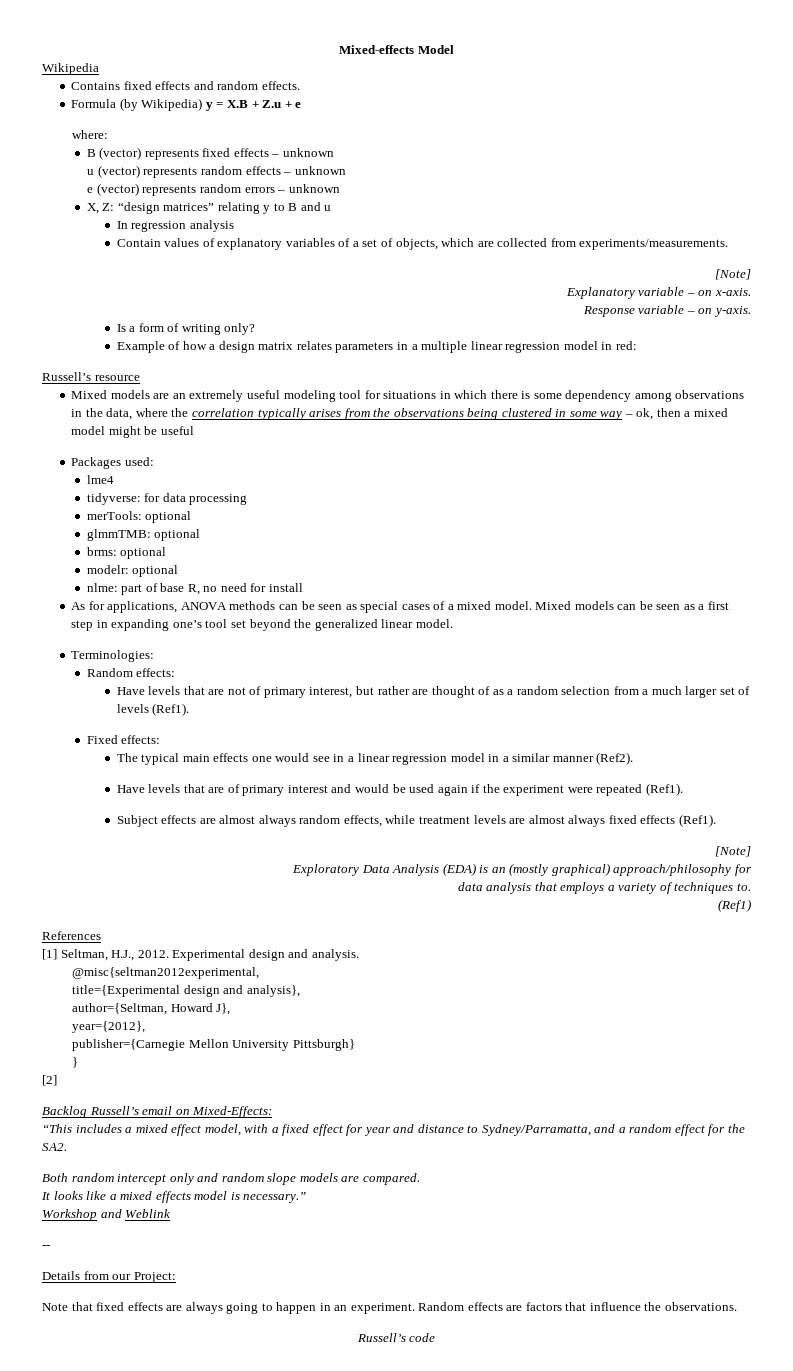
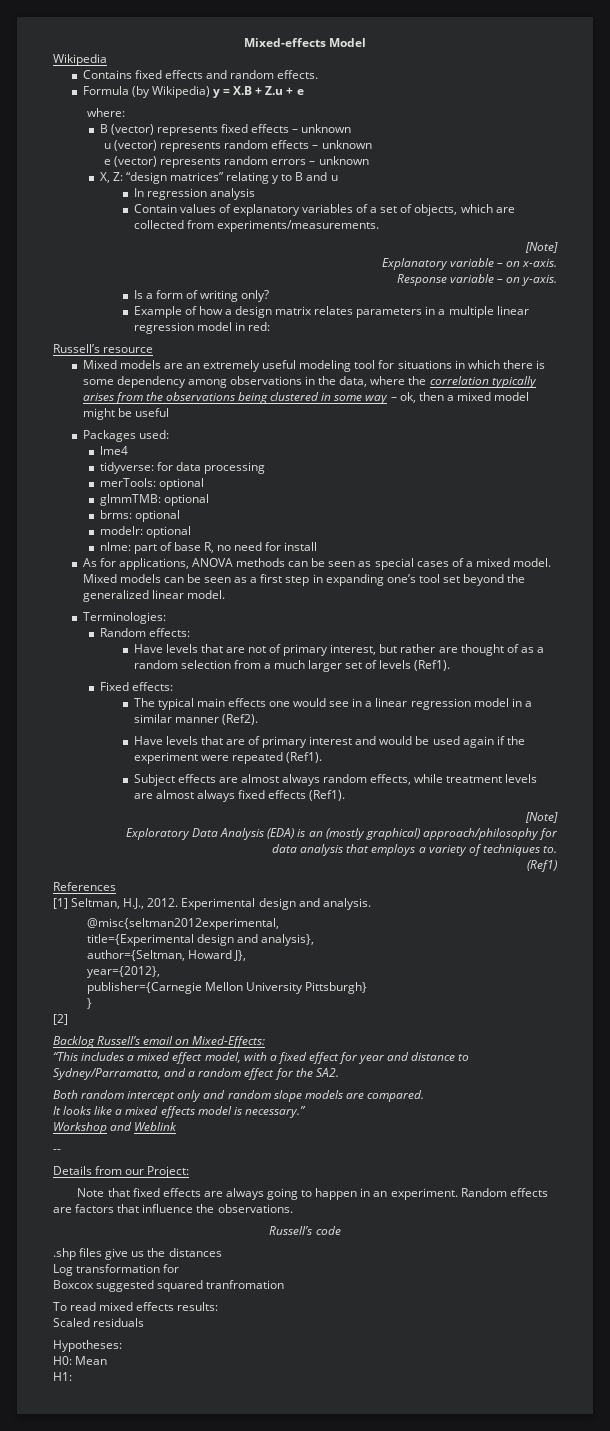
+ .shp files give us the distances
+ Log transformation for
+ Boxcox suggested squared tranfromation
+ To read mixed effects results:
+ Scaled residuals
+ Hypotheses:
+ H0: Mean
+ H1:

